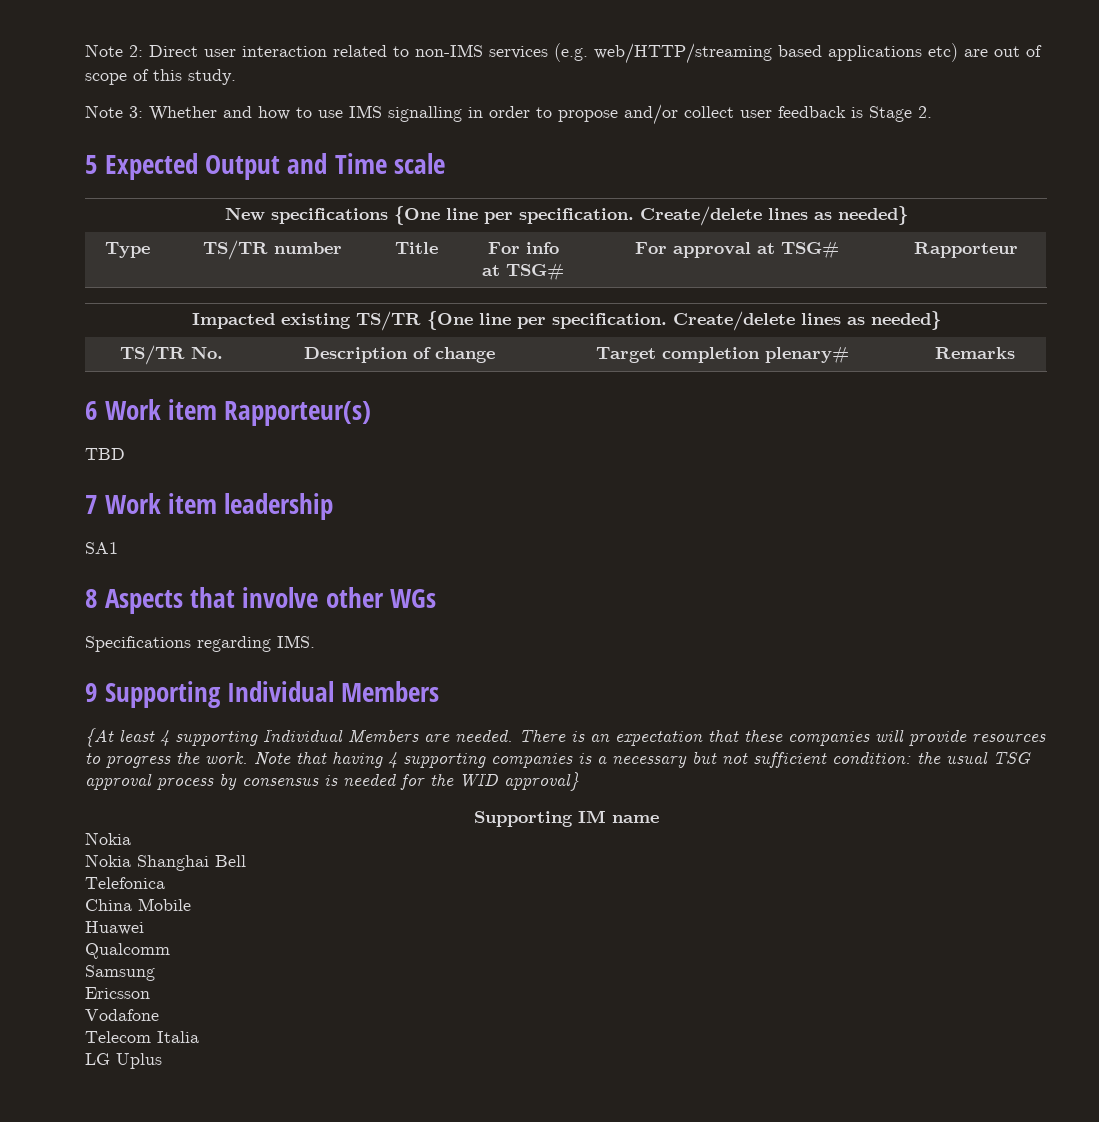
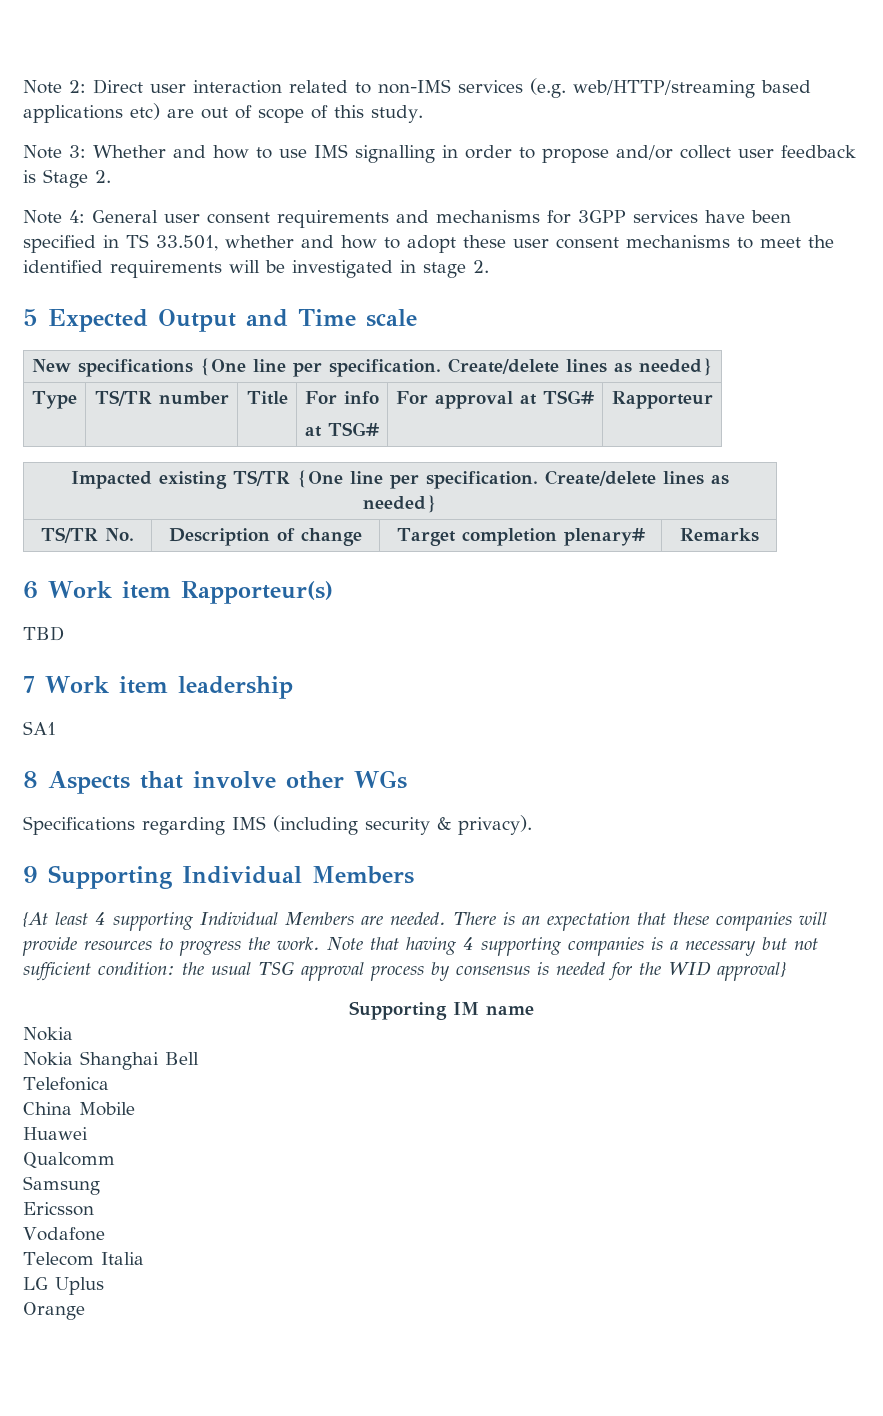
+ Note 4: General user consent requirements and mechanisms for 3GPP services have been specified in TS 33.501, whether and how to adopt these user consent mechanisms to meet the identified requirements will be investigated in stage 2.
- Specifications regarding IMS.
+ Specifications regarding IMS (including security & privacy).
+ Orange

